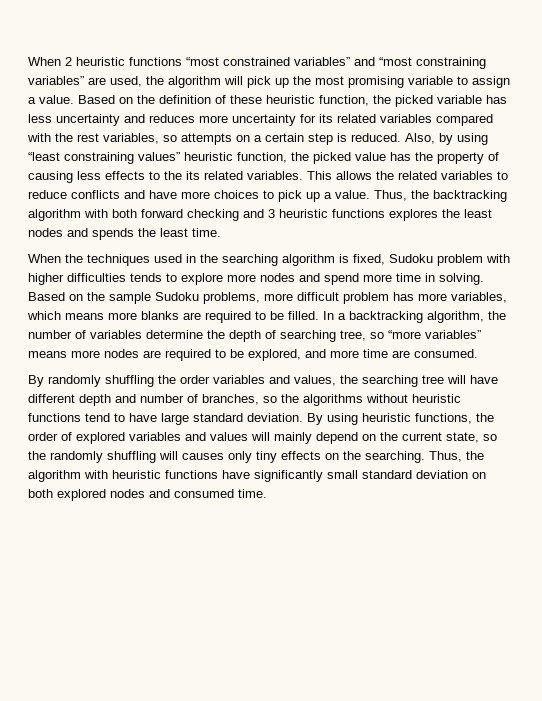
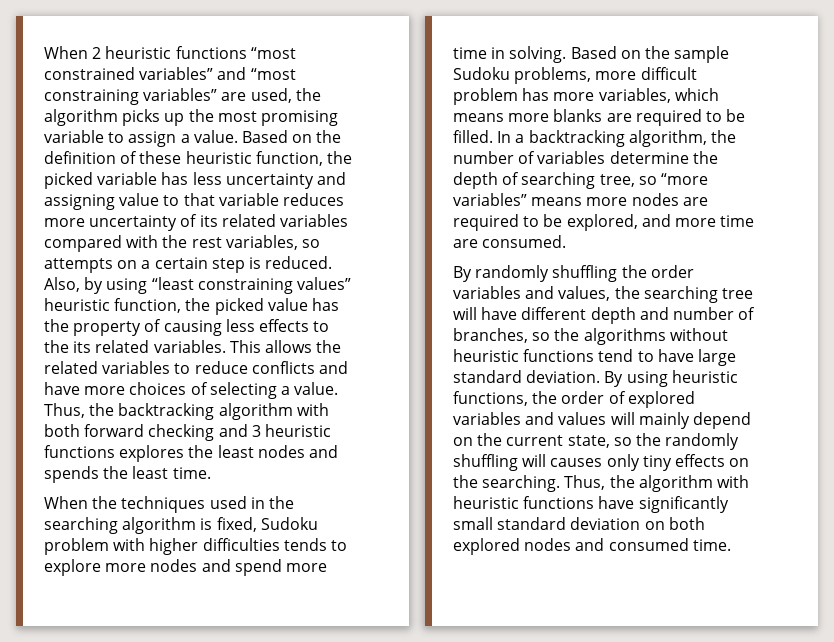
- When 2 heuristic functions “most constrained variables” and “most constraining variables” are used, the algorithm will pick up the most promising variable to assign a value.
+ When 2 heuristic functions “most constrained variables” and “most constraining variables” are used, the algorithm picks up the most promising variable to assign a value.
- Based on the definition of these heuristic function, the picked variable has less uncertainty and reduces more uncertainty for its related variables compared with the rest variables, so attempts on a certain step is reduced.
+ Based on the definition of these heuristic function, the picked variable has less uncertainty and assigning value to that variable reduces more uncertainty of its related variables compared with the rest variables, so attempts on a certain step is reduced.
- This allows the related variables to reduce conflicts and have more choices to pick up a value.
+ This allows the related variables to reduce conflicts and have more choices of selecting a value.

